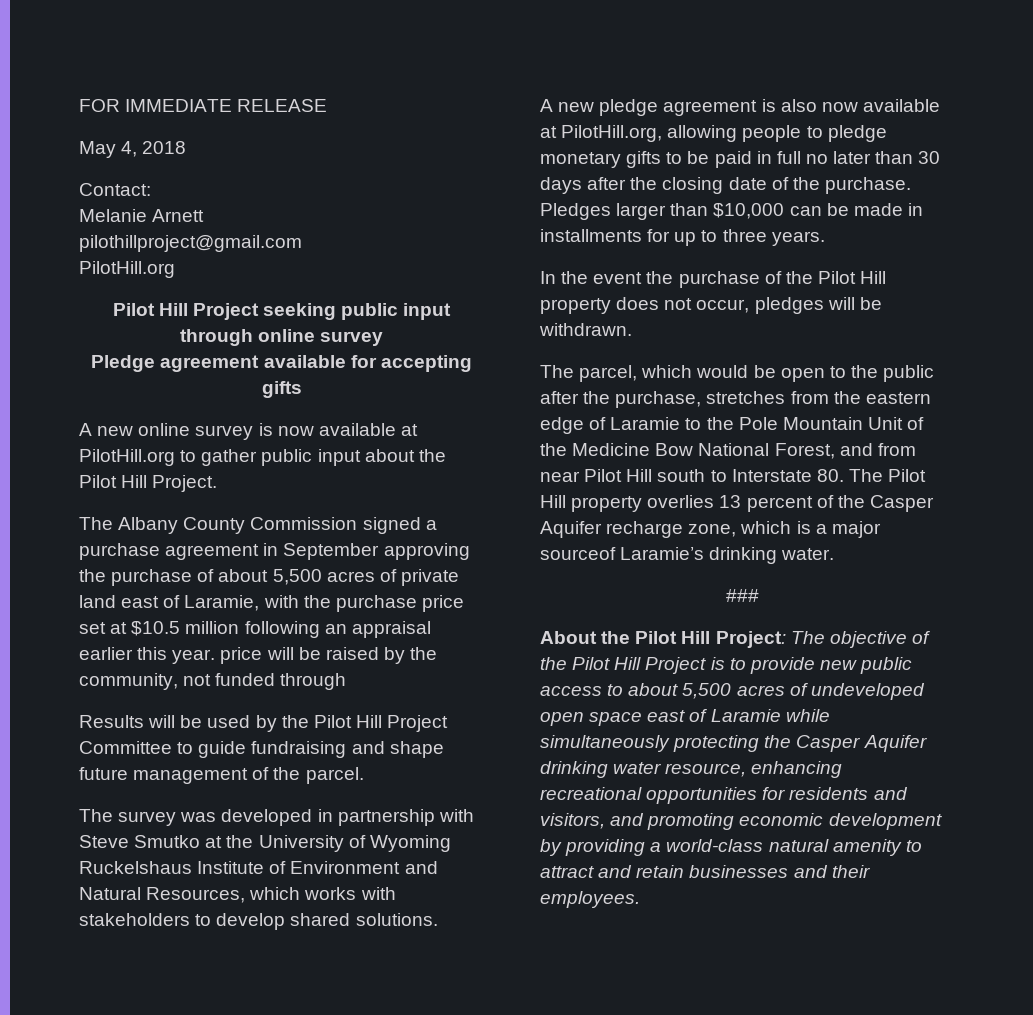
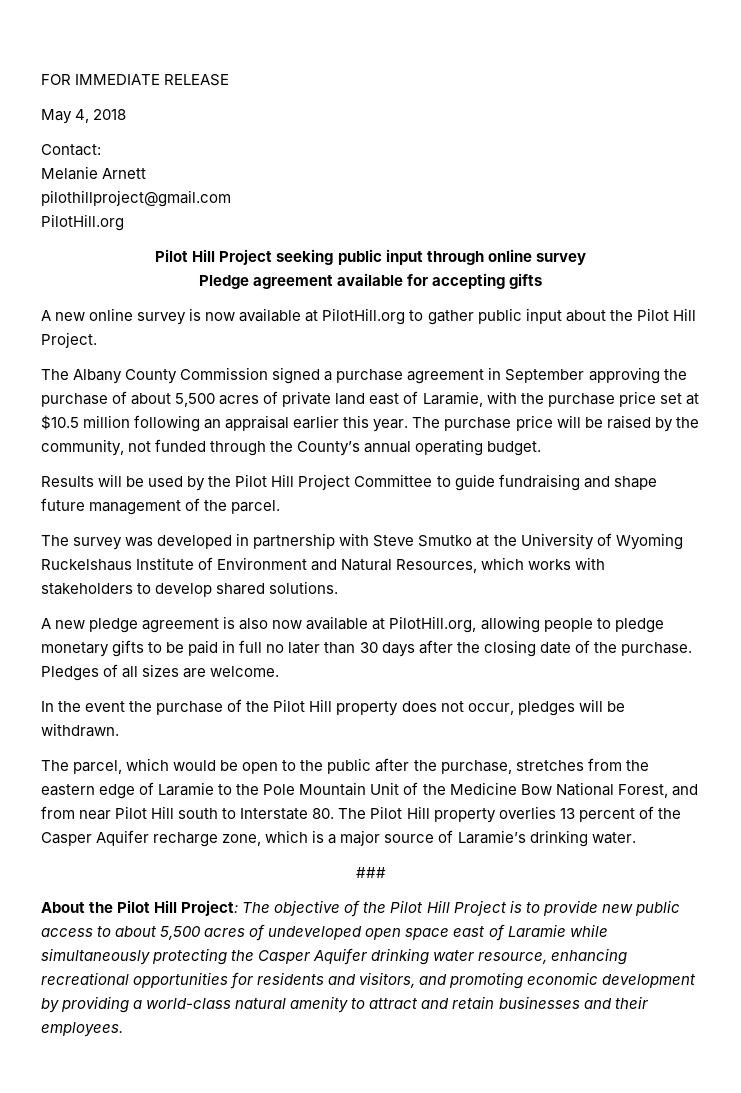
- The Albany County Commission signed a purchase agreement in September approving the purchase of about 5,500 acres of private land east of Laramie, with the purchase price set at $10.5 million following an appraisal earlier this year. price will be raised by the community, not funded through
+ The Albany County Commission signed a purchase agreement in September approving the purchase of about 5,500 acres of private land east of Laramie, with the purchase price set at $10.5 million following an appraisal earlier this year. The purchase price will be raised by the community, not funded through the County’s annual operating budget.
- Pledges larger than $10,000 can be made in installments for up to three years.
+ Pledges of all sizes are welcome.
- The parcel, which would be open to the public after the purchase, stretches from the eastern edge of Laramie to the Pole Mountain Unit of the Medicine Bow National Forest, and from near Pilot Hill south to Interstate 80. The Pilot Hill property overlies 13 percent of the Casper Aquifer recharge zone, which is a major sourceof Laramie’s drinking water.
+ The parcel, which would be open to the public after the purchase, stretches from the eastern edge of Laramie to the Pole Mountain Unit of the Medicine Bow National Forest, and from near Pilot Hill south to Interstate 80. The Pilot Hill property overlies 13 percent of the Casper Aquifer recharge zone, which is a major source of Laramie’s drinking water.

